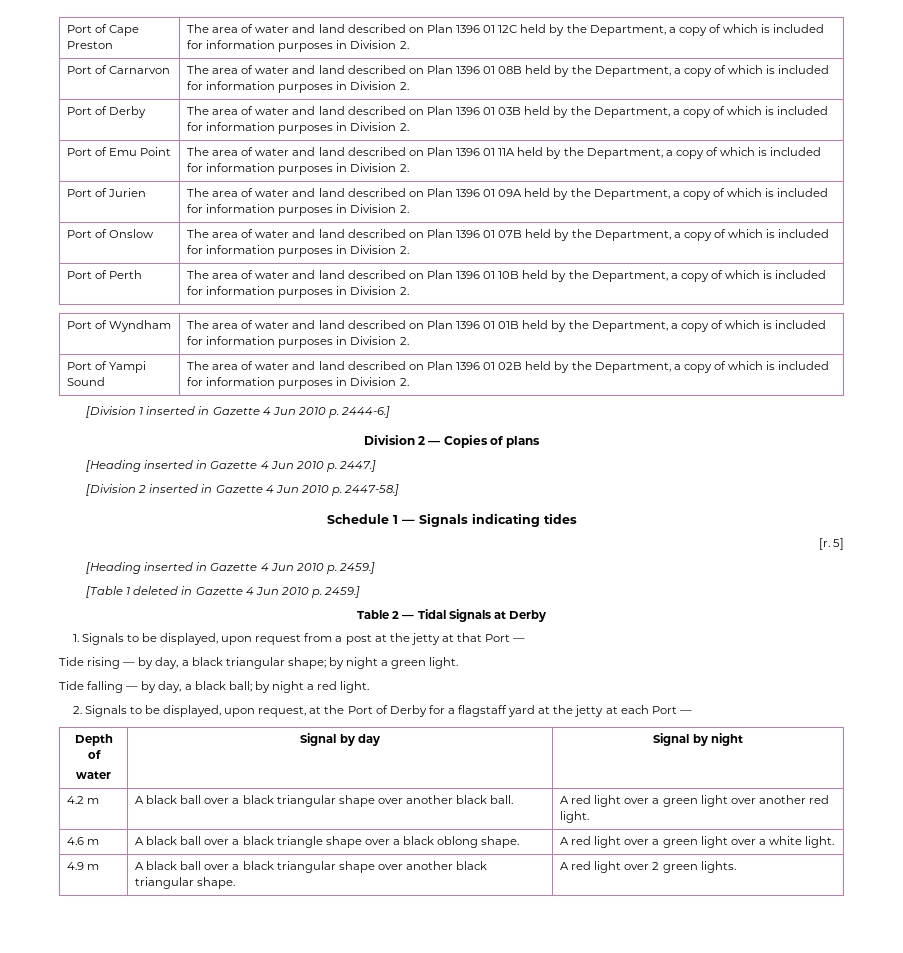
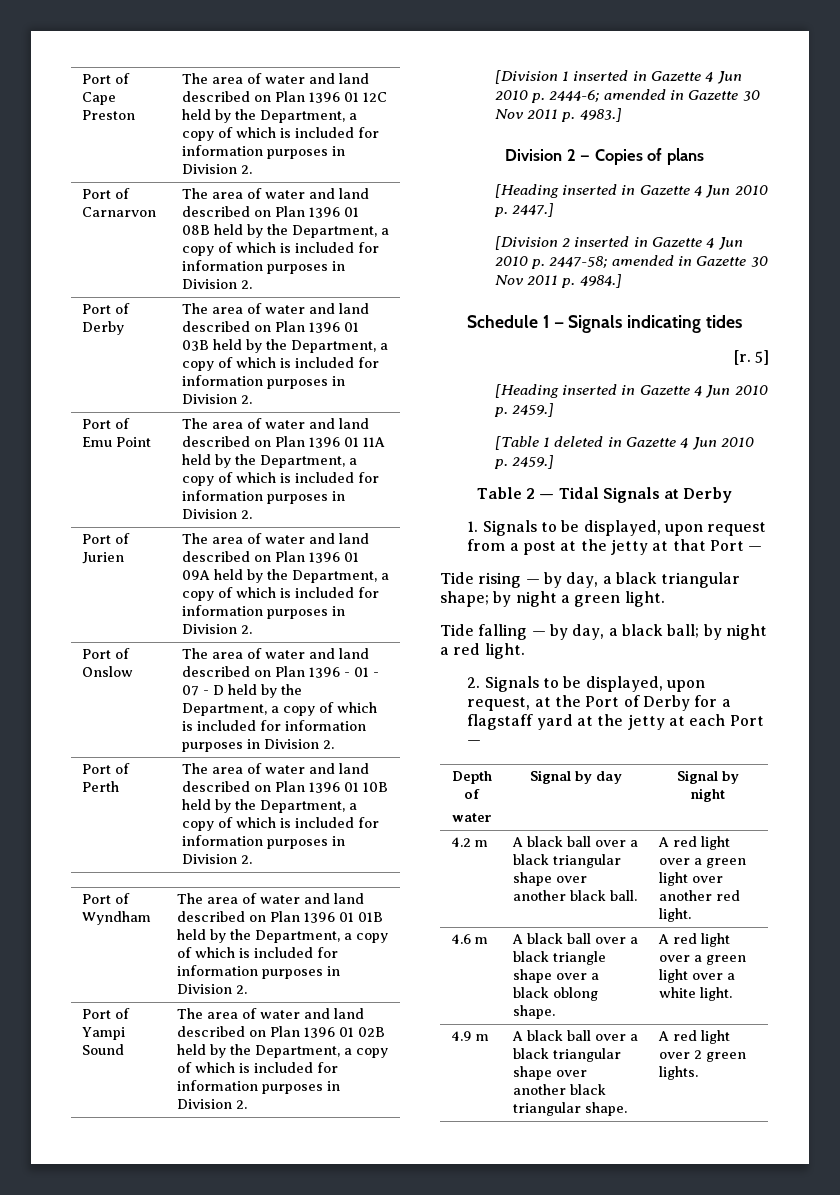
- Port of Onslow | The area of water and land described on Plan 1396 01 07B held by the Department, a copy of which is included for information purposes in Division 2.
+ Port of Onslow | The area of water and land described on Plan 1396 - 01 - 07 - D held by the Department, a copy of which is included for information purposes in Division 2.
- [Division 1 inserted in Gazette 4 Jun 2010 p. 2444-6.]
+ [Division 1 inserted in Gazette 4 Jun 2010 p. 2444-6; amended in Gazette 30 Nov 2011 p. 4983.]
- [Division 2 inserted in Gazette 4 Jun 2010 p. 2447-58.]
+ [Division 2 inserted in Gazette 4 Jun 2010 p. 2447-58; amended in Gazette 30 Nov 2011 p. 4984.]

